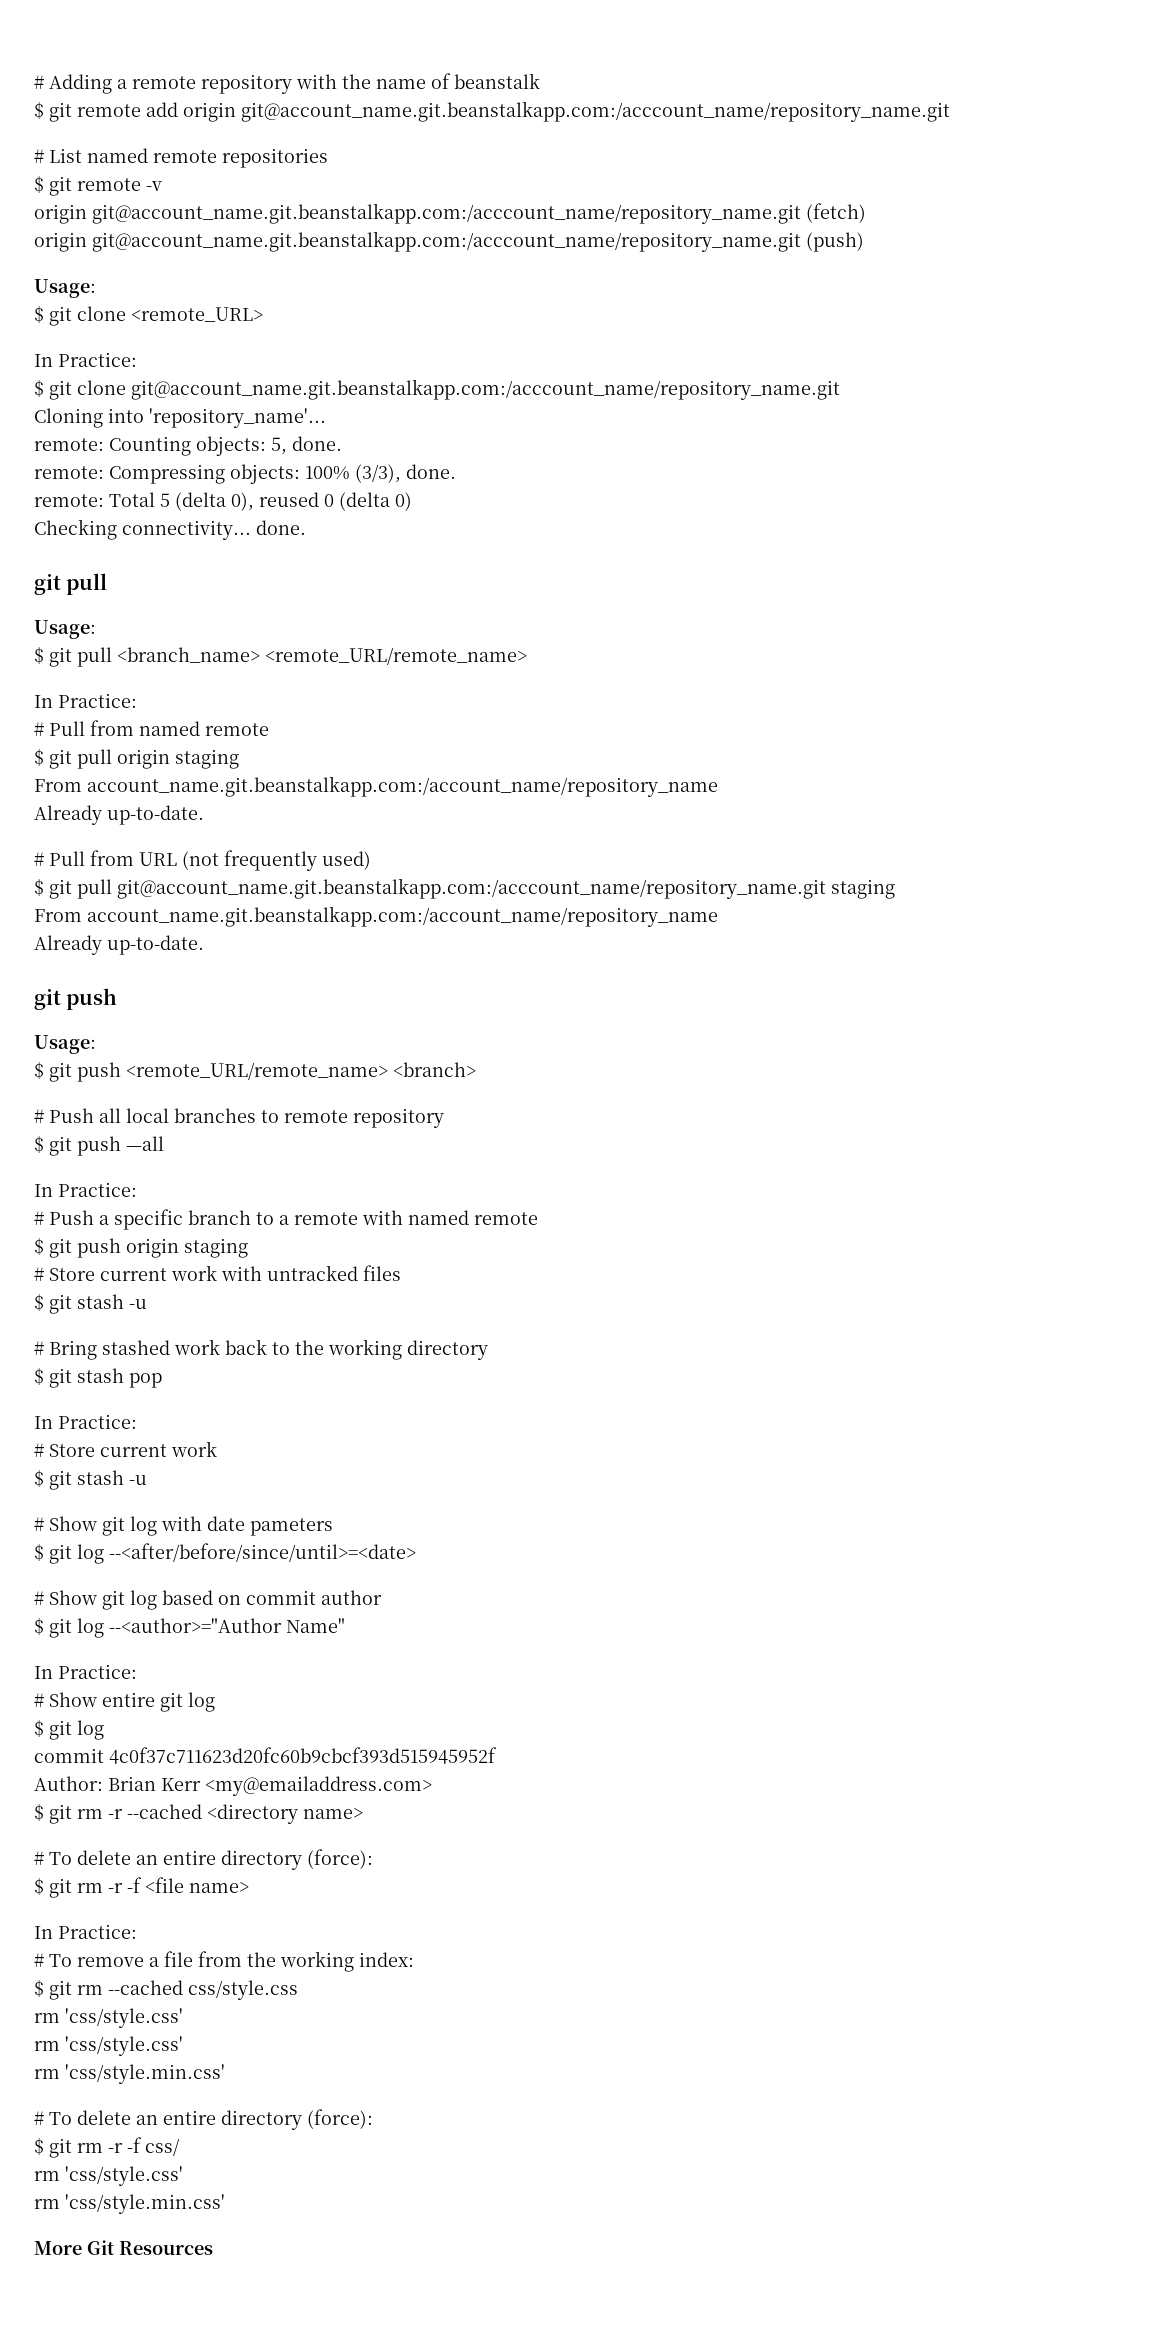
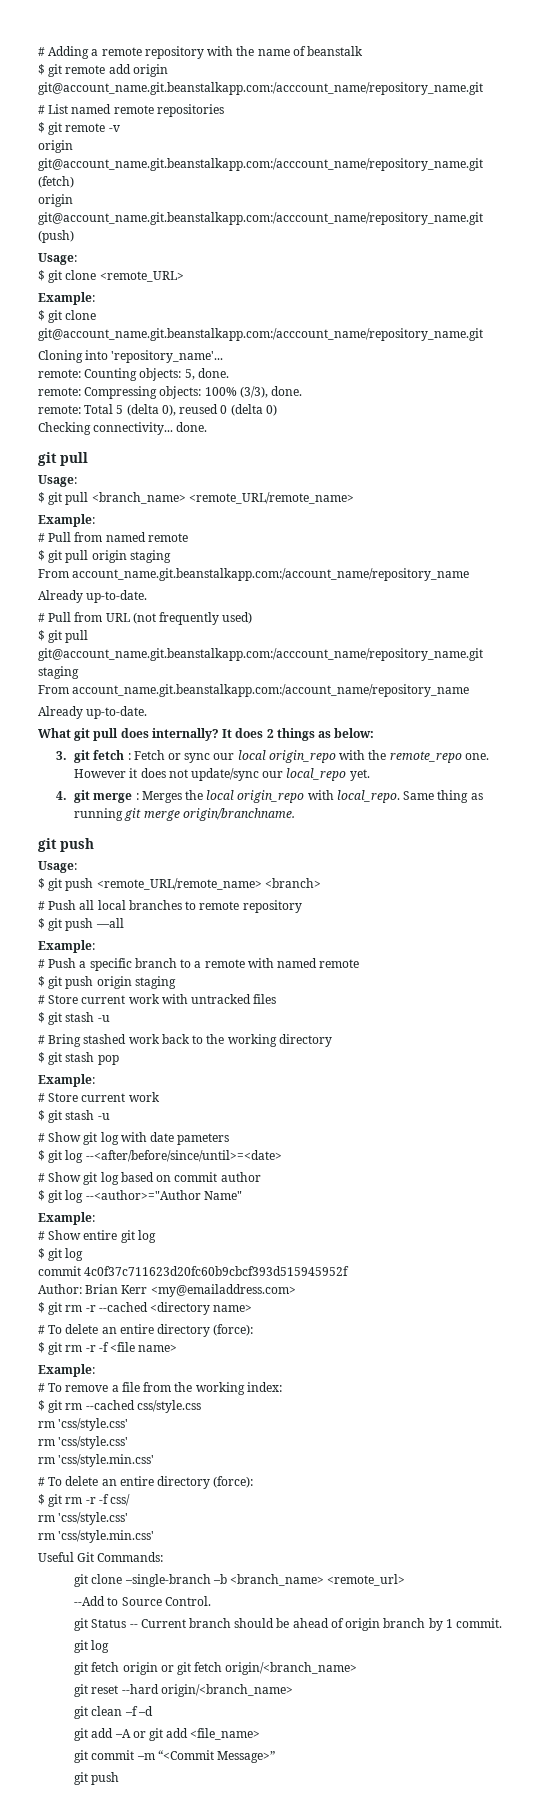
  $ git clone <remote_URL>
- In Practice:
+ Example:
  $ git pull <branch_name> <remote_URL/remote_name>
- In Practice:
+ Example:
+ What git pull does internally? It does 2 things as below:
+ 3. git fetch : Fetch or sync our local origin_repo with the remote_repo one. However it does not update/sync our local_repo yet.
+ 4. git merge : Merges the local origin_repo with local_repo. Same thing as running git merge origin/branchname.
  $ git push —all
- In Practice:
+ Example:
  $ git stash pop
- In Practice:
+ Example:
  $ git log --<author>="Author Name"
- In Practice:
+ Example:
  $ git rm -r -f <file name>
- In Practice:
+ Example:
- More Git Resources
+ Useful Git Commands:
+ git clone –single-branch –b <branch_name> <remote_url>
+ --Add to Source Control.
+ git Status -- Current branch should be ahead of origin branch by 1 commit.
+ git log
+ git fetch origin or git fetch origin/<branch_name>
+ git reset --hard origin/<branch_name>
+ git clean –f –d
+ git add –A or git add <file_name>
+ git commit –m “<Commit Message>”
+ git push

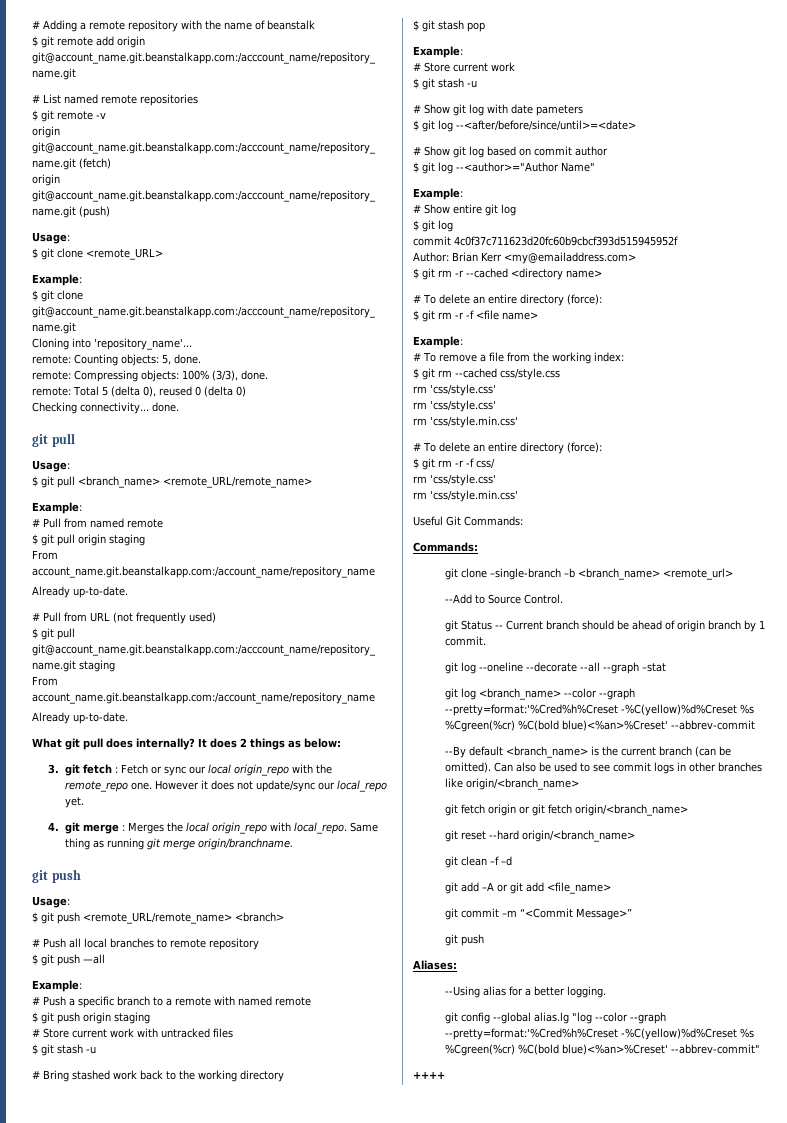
  Useful Git Commands:
+ Commands:
  git Status -- Current branch should be ahead of origin branch by 1 commit.
- git log
+ git log --oneline --decorate --all --graph –stat
+ git log <branch_name> --color --graph --pretty=format:'%Cred%h%Creset -%C(yellow)%d%Creset %s %Cgreen(%cr) %C(bold blue)<%an>%Creset' --abbrev-commit
+ --By default <branch_name> is the current branch (can be omitted). Can also be used to see commit logs in other branches like origin/<branch_name>
+ Aliases:
+ --Using alias for a better logging.
+ git config --global alias.lg "log --color --graph --pretty=format:'%Cred%h%Creset -%C(yellow)%d%Creset %s %Cgreen(%cr) %C(bold blue)<%an>%Creset' --abbrev-commit"
+ ++++

